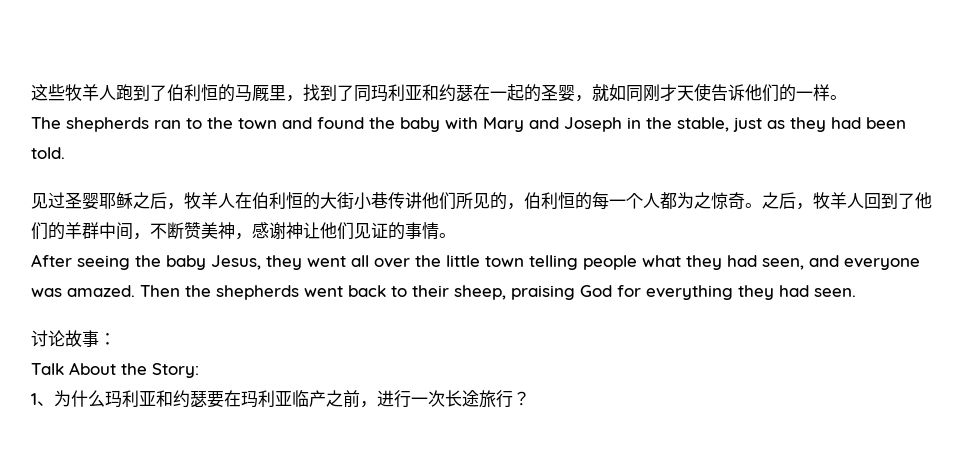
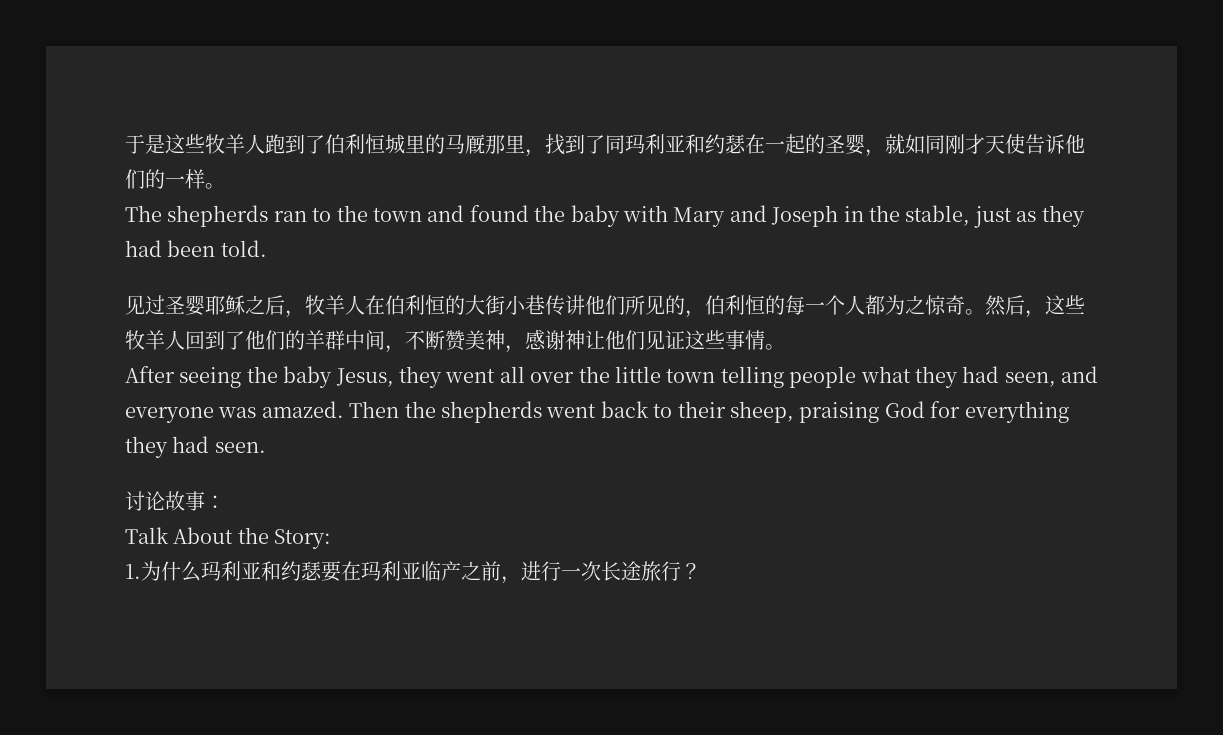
- 这些牧羊人跑到了伯利恒的马厩里，找到了同玛利亚和约瑟在一起的圣婴，就如同刚才天使告诉他们的一样。
+ 于是这些牧羊人跑到了伯利恒城里的马厩那里，找到了同玛利亚和约瑟在一起的圣婴，就如同刚才天使告诉他们的一样。
- 之后，牧羊人回到了他们的羊群中间，不断赞美神，感谢神让他们见证的事情。
+ 然后，这些牧羊人回到了他们的羊群中间，不断赞美神，感谢神让他们见证这些事情。
- 1、为什么玛利亚和约瑟要在玛利亚临产之前，进行一次长途旅行？
+ 1.为什么玛利亚和约瑟要在玛利亚临产之前，进行一次长途旅行？

